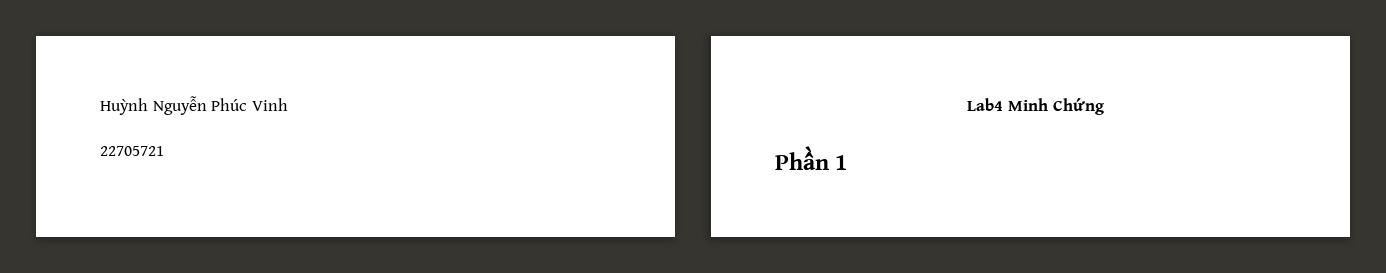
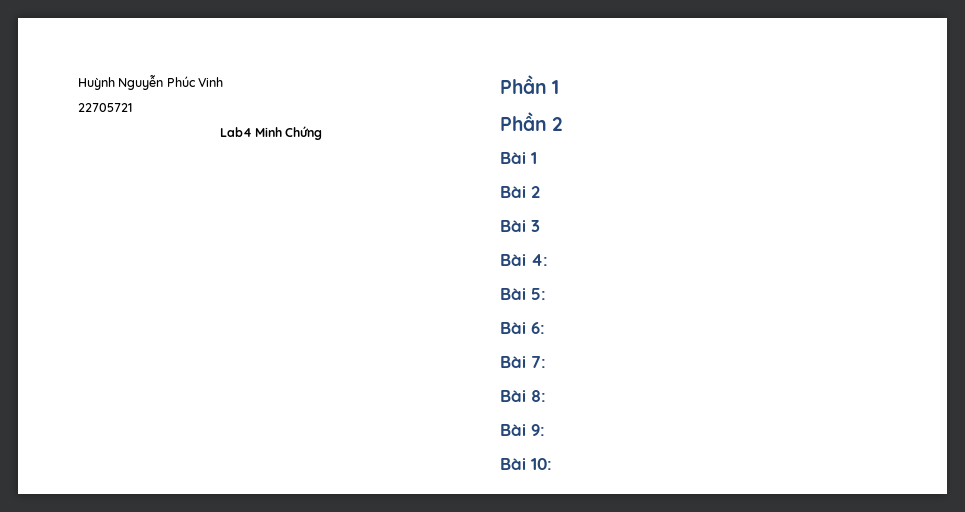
+ Phần 2
+ Bài 1
+ Bài 2
+ Bài 3
+ Bài 4:
+ Bài 5:
+ Bài 6:
+ Bài 7:
+ Bài 8:
+ Bài 9:
+ Bài 10:

